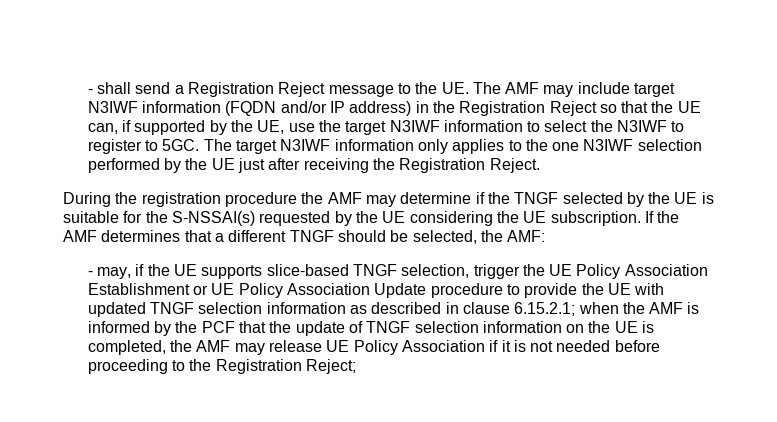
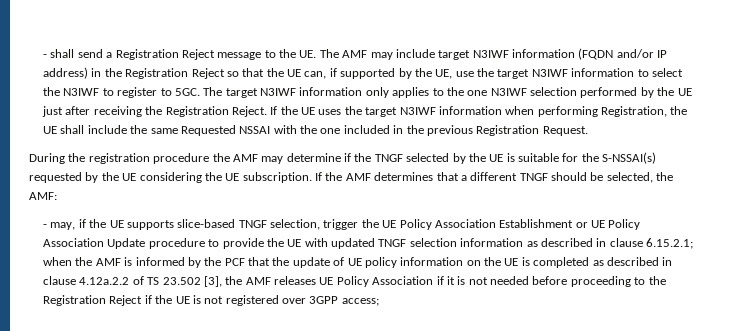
+ If the UE uses the target N3IWF information when performing Registration, the UE shall include the same Requested NSSAI with the one included in the previous Registration Request.
- when the AMF is informed by the PCF that the update of TNGF selection information on the UE is completed, the AMF may release UE Policy Association if it is not needed before proceeding to the Registration Reject;
+ when the AMF is informed by the PCF that the update of UE policy information on the UE is completed as described in clause 4.12a.2.2 of TS 23.502 [3], the AMF releases UE Policy Association if it is not needed before proceeding to the Registration Reject if the UE is not registered over 3GPP access;

